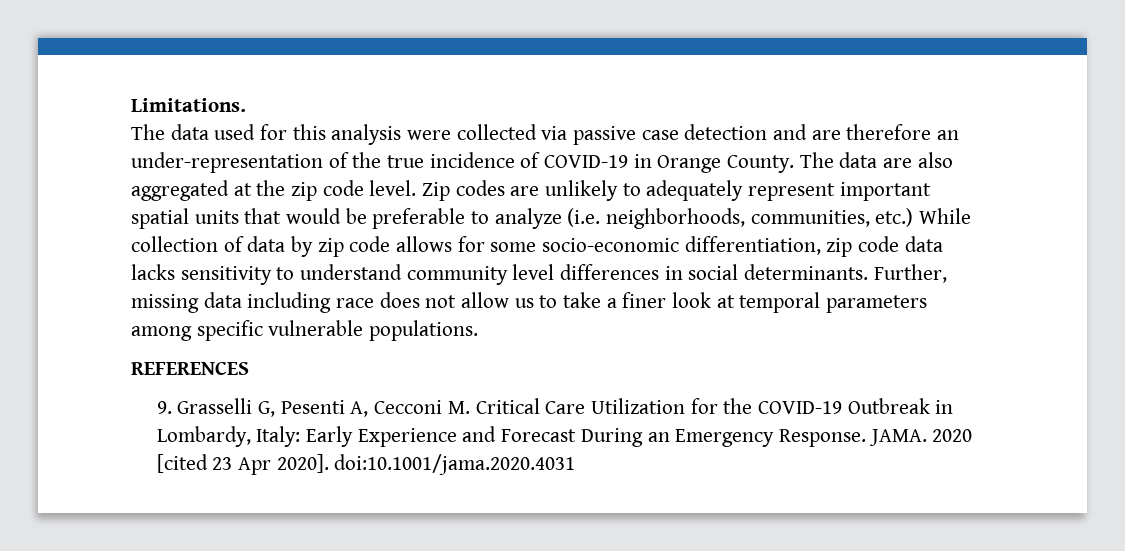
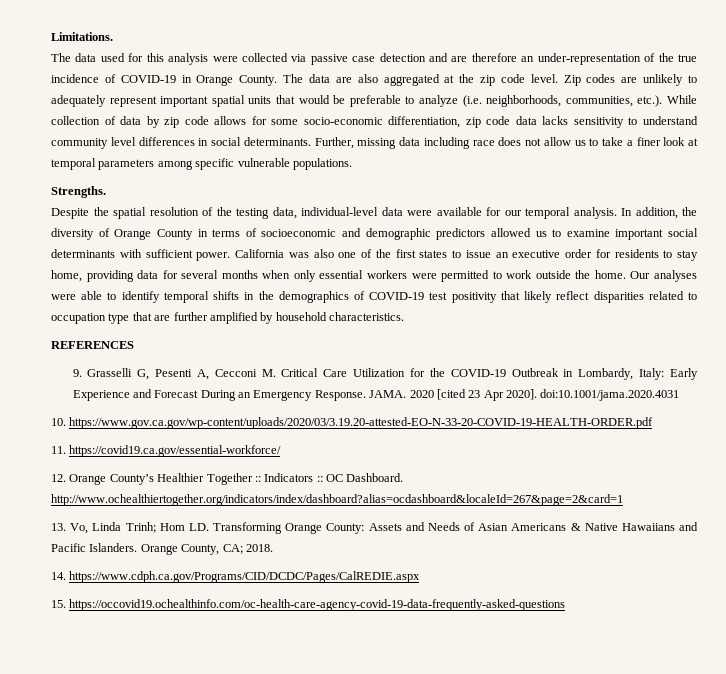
- Zip codes are unlikely to adequately represent important spatial units that would be preferable to analyze (i.e. neighborhoods, communities, etc.) While collection of data by zip code allows for some socio-economic differentiation, zip code data lacks sensitivity to understand community level differences in social determinants.
+ Zip codes are unlikely to adequately represent important spatial units that would be preferable to analyze (i.e. neighborhoods, communities, etc.). While collection of data by zip code allows for some socio-economic differentiation, zip code data lacks sensitivity to understand community level differences in social determinants.
+ Strengths.
+ Despite the spatial resolution of the testing data, individual-level data were available for our temporal analysis. In addition, the diversity of Orange County in terms of socioeconomic and demographic predictors allowed us to examine important social determinants with sufficient power. California was also one of the first states to issue an executive order for residents to stay home, providing data for several months when only essential workers were permitted to work outside the home. Our analyses were able to identify temporal shifts in the demographics of COVID-19 test positivity that likely reflect disparities related to occupation type that are further amplified by household characteristics.
+ 10. https://www.gov.ca.gov/wp-content/uploads/2020/03/3.19.20-attested-EO-N-33-20-COVID-19-HEALTH-ORDER.pdf
+ 11. https://covid19.ca.gov/essential-workforce/
+ 12. Orange County’s Healthier Together :: Indicators :: OC Dashboard. http://www.ochealthiertogether.org/indicators/index/dashboard?alias=ocdashboard&localeId=267&page=2&card=1
+ 13. Vo, Linda Trinh; Hom LD. Transforming Orange County: Assets and Needs of Asian Americans & Native Hawaiians and Pacific Islanders. Orange County, CA; 2018.
+ 14. https://www.cdph.ca.gov/Programs/CID/DCDC/Pages/CalREDIE.aspx
+ 15. https://occovid19.ochealthinfo.com/oc-health-care-agency-covid-19-data-frequently-asked-questions

